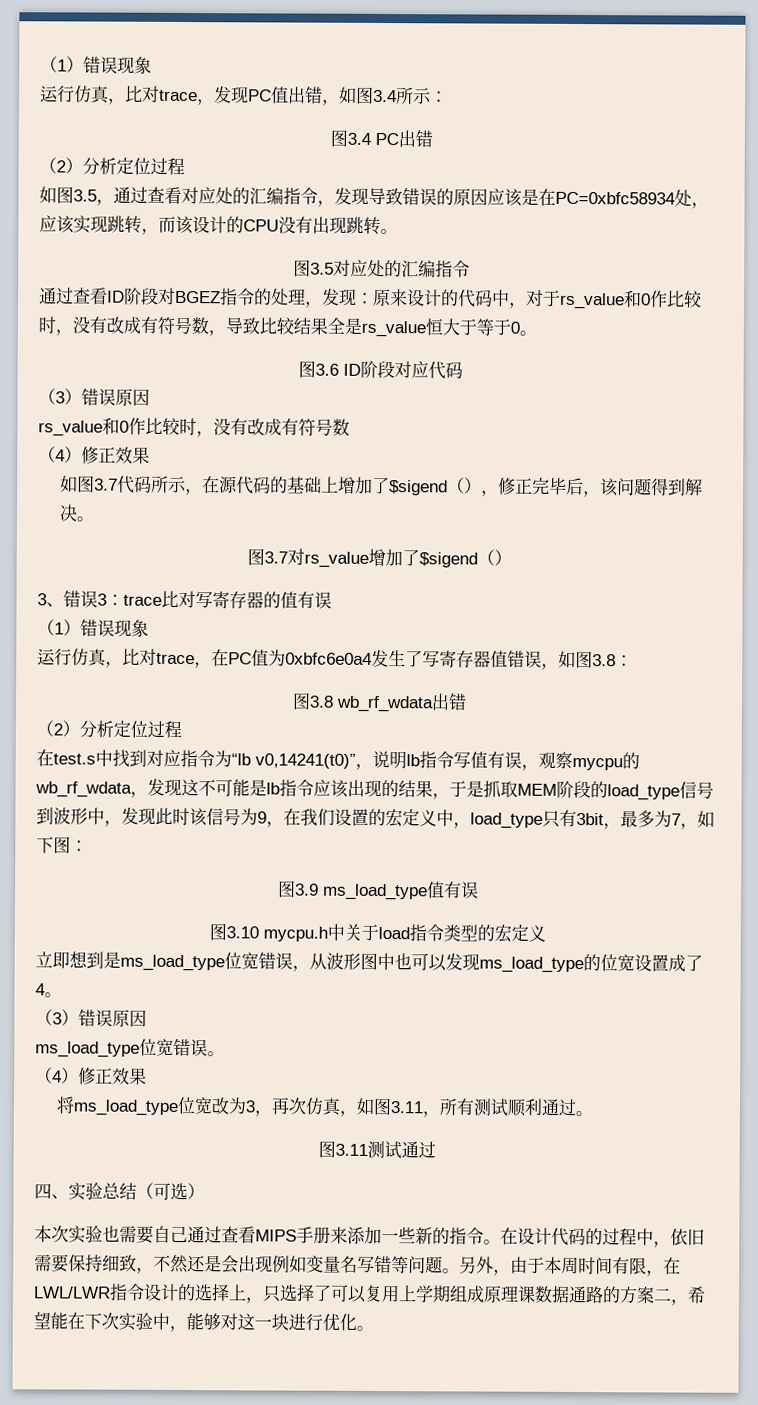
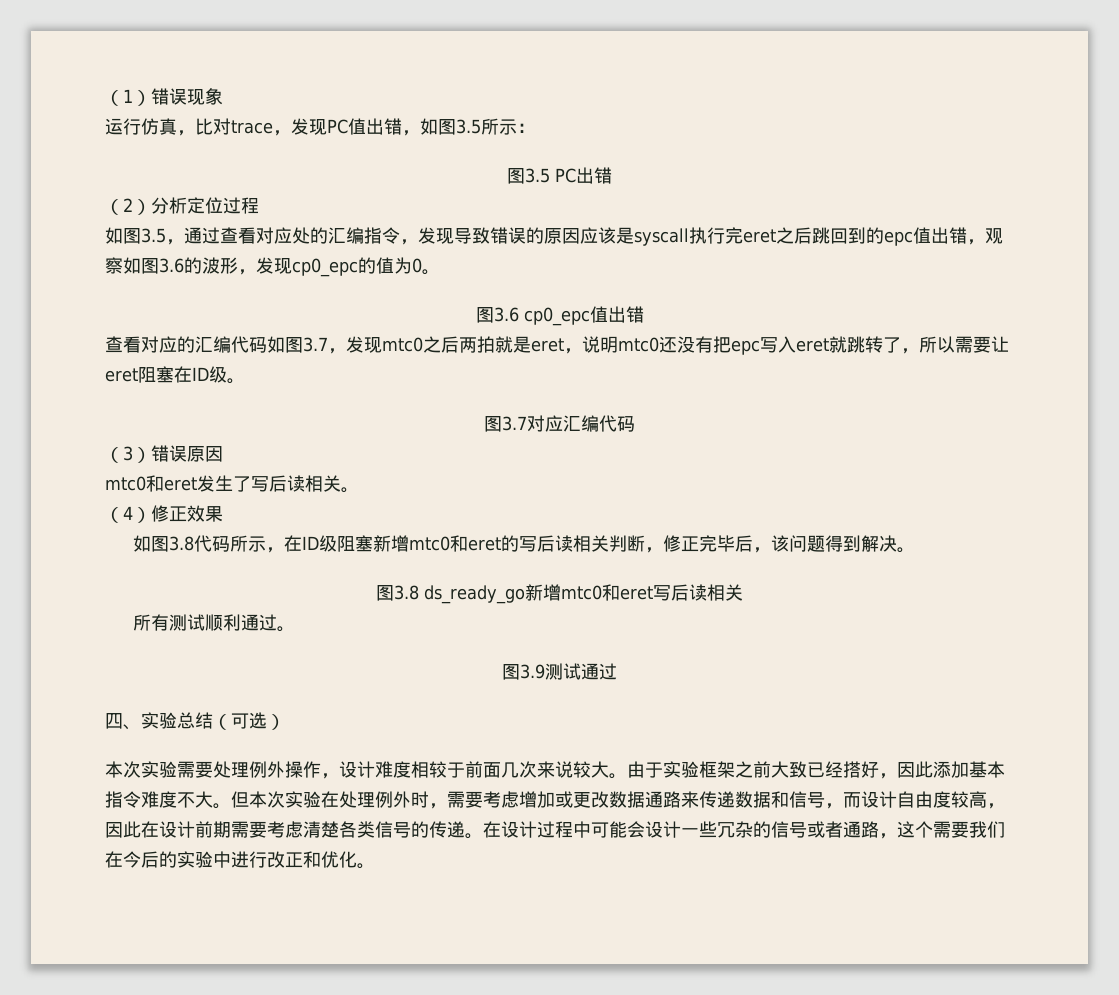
- 运行仿真，比对trace，发现PC值出错，如图3.4所示：
+ 运行仿真，比对trace，发现PC值出错，如图3.5所示：
- 图3.4 PC出错
+ 图3.5 PC出错
- 如图3.5，通过查看对应处的汇编指令，发现导致错误的原因应该是在PC=0xbfc58934处，应该实现跳转，而该设计的CPU没有出现跳转。
- 图3.5对应处的汇编指令
- 通过查看ID阶段对BGEZ指令的处理，发现：原来设计的代码中，对于rs_value和0作比较时，没有改成有符号数，导致比较结果全是rs_value恒大于等于0。
- 图3.6 ID阶段对应代码
+ 如图3.5，通过查看对应处的汇编指令，发现导致错误的原因应该是syscall执行完eret之后跳回到的epc值出错，观察如图3.6的波形，发现cp0_epc的值为0。
+ 图3.6 cp0_epc值出错
+ 查看对应的汇编代码如图3.7，发现mtc0之后两拍就是eret，说明mtc0还没有把epc写入eret就跳转了，所以需要让eret阻塞在ID级。
+ 图3.7对应汇编代码
  （3）错误原因
- rs_value和0作比较时，没有改成有符号数
+ mtc0和eret发生了写后读相关。
- 如图3.7代码所示，在源代码的基础上增加了$sigend（），修正完毕后，该问题得到解决。
+ 如图3.8代码所示，在ID级阻塞新增mtc0和eret的写后读相关判断，修正完毕后，该问题得到解决。
- 图3.7对rs_value增加了$sigend（）
- 3、错误3：trace比对写寄存器的值有误
- （1）错误现象
- 运行仿真，比对trace，在PC值为0xbfc6e0a4发生了写寄存器值错误，如图3.8：
- 图3.8 wb_rf_wdata出错
- （2）分析定位过程
- 在test.s中找到对应指令为“lb v0,14241(t0)”，说明lb指令写值有误，观察mycpu的wb_rf_wdata，发现这不可能是lb指令应该出现的结果，于是抓取MEM阶段的load_type信号到波形中，发现此时该信号为9，在我们设置的宏定义中，load_type只有3bit，最多为7，如下图：
- 图3.9 ms_load_type值有误
- 图3.10 mycpu.h中关于load指令类型的宏定义
- 立即想到是ms_load_type位宽错误，从波形图中也可以发现ms_load_type的位宽设置成了4。
- （3）错误原因
- ms_load_type位宽错误。
- （4）修正效果
- 将ms_load_type位宽改为3，再次仿真，如图3.11，所有测试顺利通过。
+ 图3.8 ds_ready_go新增mtc0和eret写后读相关
+ 所有测试顺利通过。
- 图3.11测试通过
+ 图3.9测试通过
- 本次实验也需要自己通过查看MIPS手册来添加一些新的指令。在设计代码的过程中，依旧需要保持细致，不然还是会出现例如变量名写错等问题。另外，由于本周时间有限，在LWL/LWR指令设计的选择上，只选择了可以复用上学期组成原理课数据通路的方案二，希望能在下次实验中，能够对这一块进行优化。
+ 本次实验需要处理例外操作，设计难度相较于前面几次来说较大。由于实验框架之前大致已经搭好，因此添加基本指令难度不大。但本次实验在处理例外时，需要考虑增加或更改数据通路来传递数据和信号，而设计自由度较高，因此在设计前期需要考虑清楚各类信号的传递。在设计过程中可能会设计一些冗杂的信号或者通路，这个需要我们在今后的实验中进行改正和优化。

